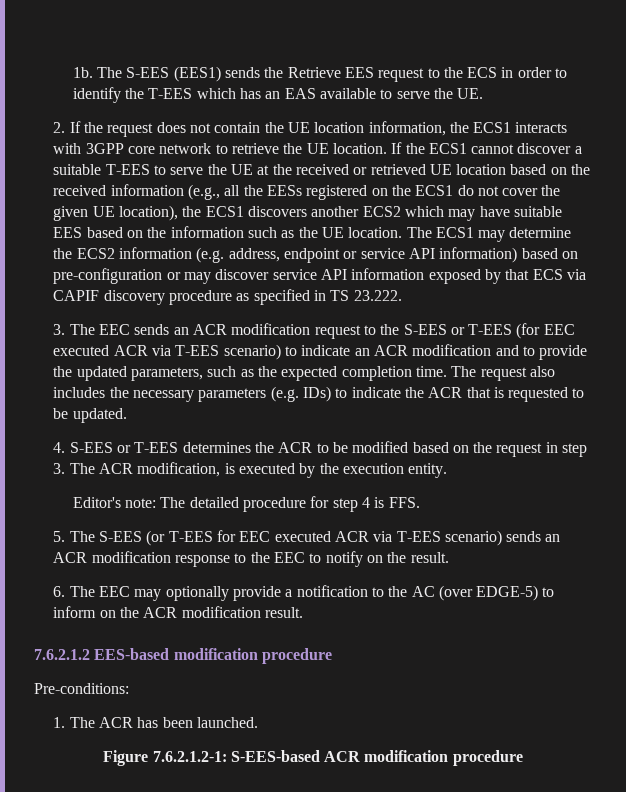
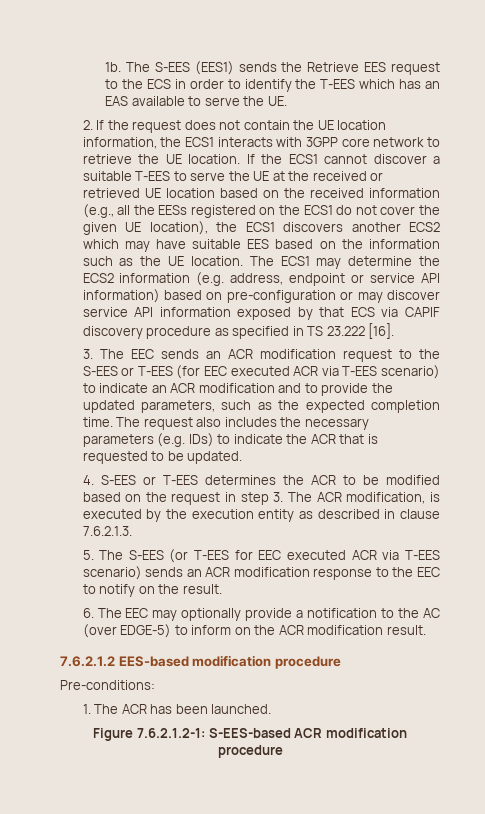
- The ECS1 may determine the ECS2 information (e.g. address, endpoint or service API information) based on pre-configuration or may discover service API information exposed by that ECS via CAPIF discovery procedure as specified in TS 23.222.
+ The ECS1 may determine the ECS2 information (e.g. address, endpoint or service API information) based on pre-configuration or may discover service API information exposed by that ECS via CAPIF discovery procedure as specified in TS 23.222 [16].
- 4. S-EES or T-EES determines the ACR to be modified based on the request in step 3. The ACR modification, is executed by the execution entity.
- Editor's note: The detailed procedure for step 4 is FFS.
+ 4. S-EES or T-EES determines the ACR to be modified based on the request in step 3. The ACR modification, is executed by the execution entity as described in clause 7.6.2.1.3.

